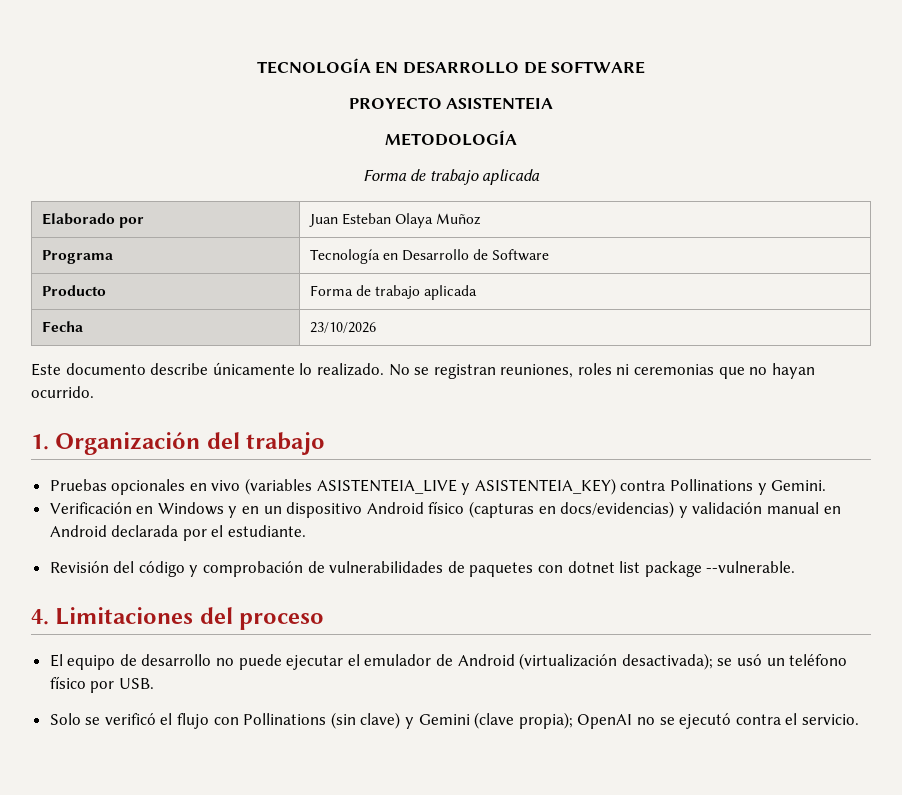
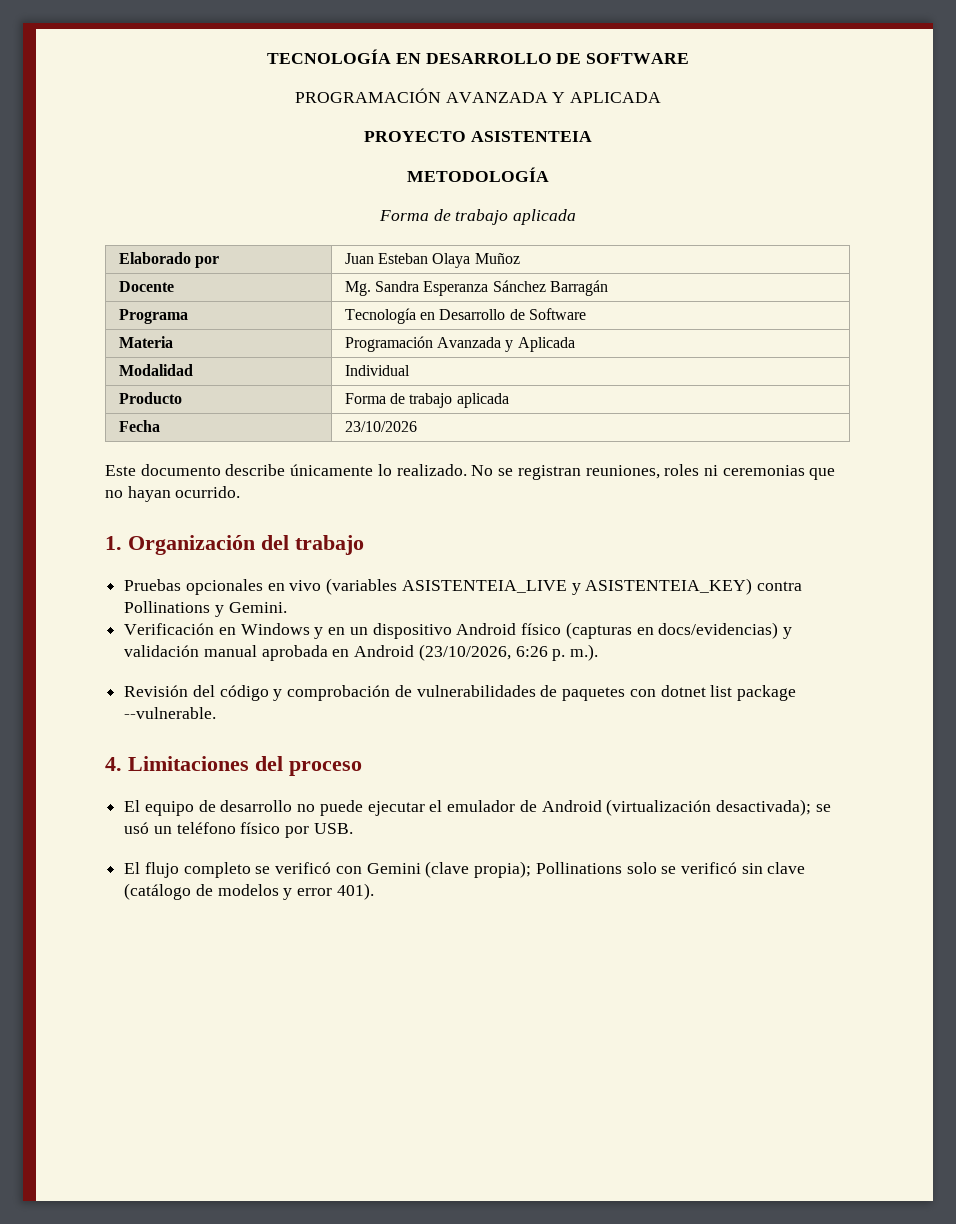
+ PROGRAMACIÓN AVANZADA Y APLICADA
+ Docente | Mg. Sandra Esperanza Sánchez Barragán
+ Materia | Programación Avanzada y Aplicada
+ Modalidad | Individual
- Verificación en Windows y en un dispositivo Android físico (capturas en docs/evidencias) y validación manual en Android declarada por el estudiante.
+ Verificación en Windows y en un dispositivo Android físico (capturas en docs/evidencias) y validación manual aprobada en Android (23/10/2026, 6:26 p. m.).
- Solo se verificó el flujo con Pollinations (sin clave) y Gemini (clave propia); OpenAI no se ejecutó contra el servicio.
+ El flujo completo se verificó con Gemini (clave propia); Pollinations solo se verificó sin clave (catálogo de modelos y error 401).

